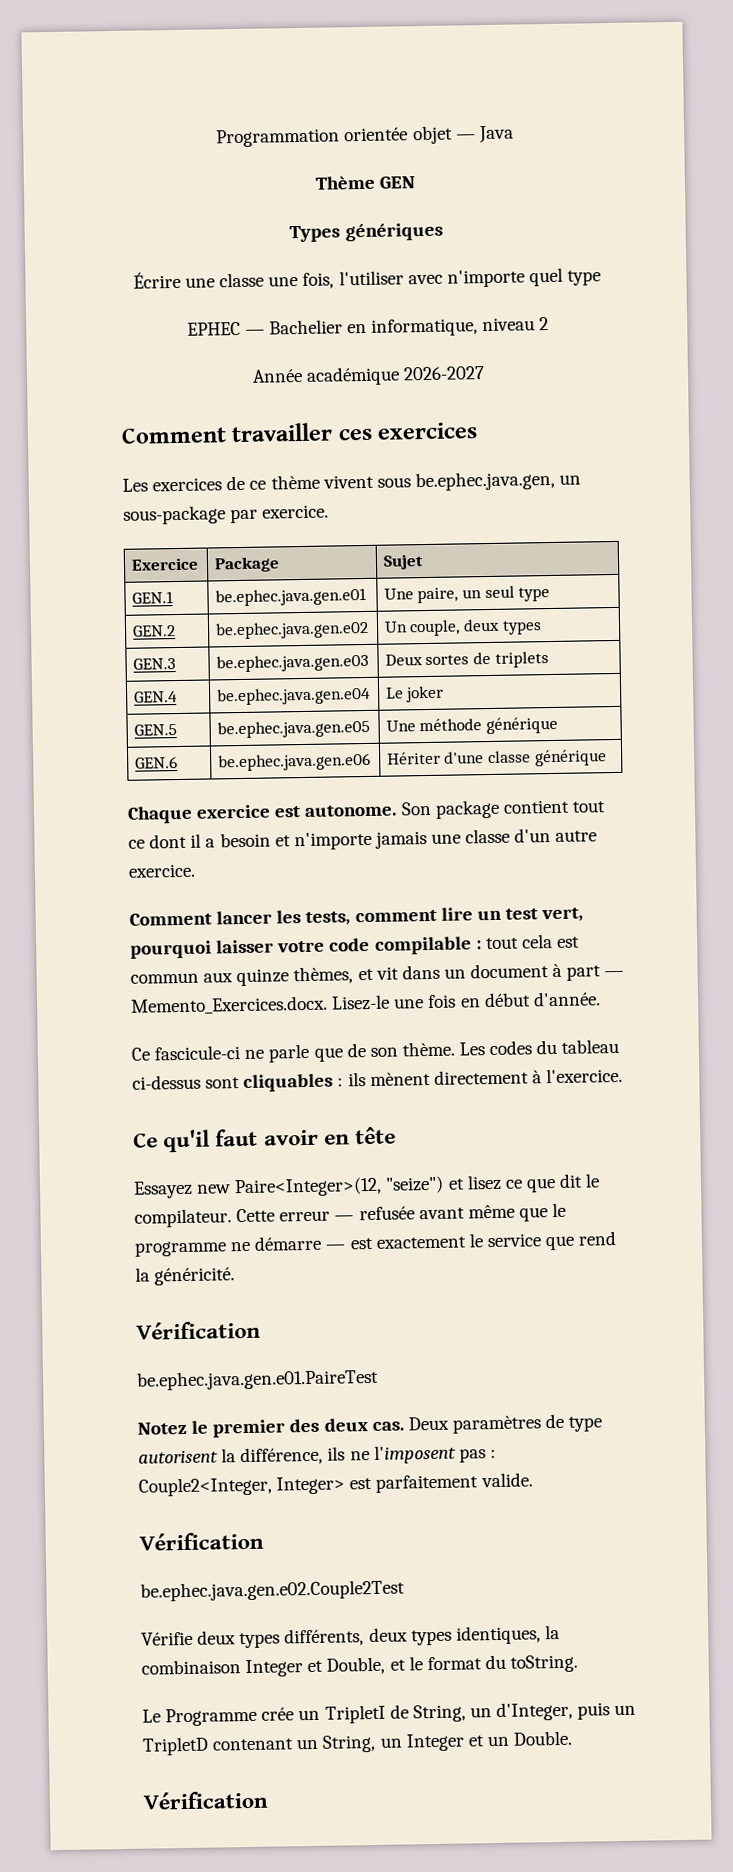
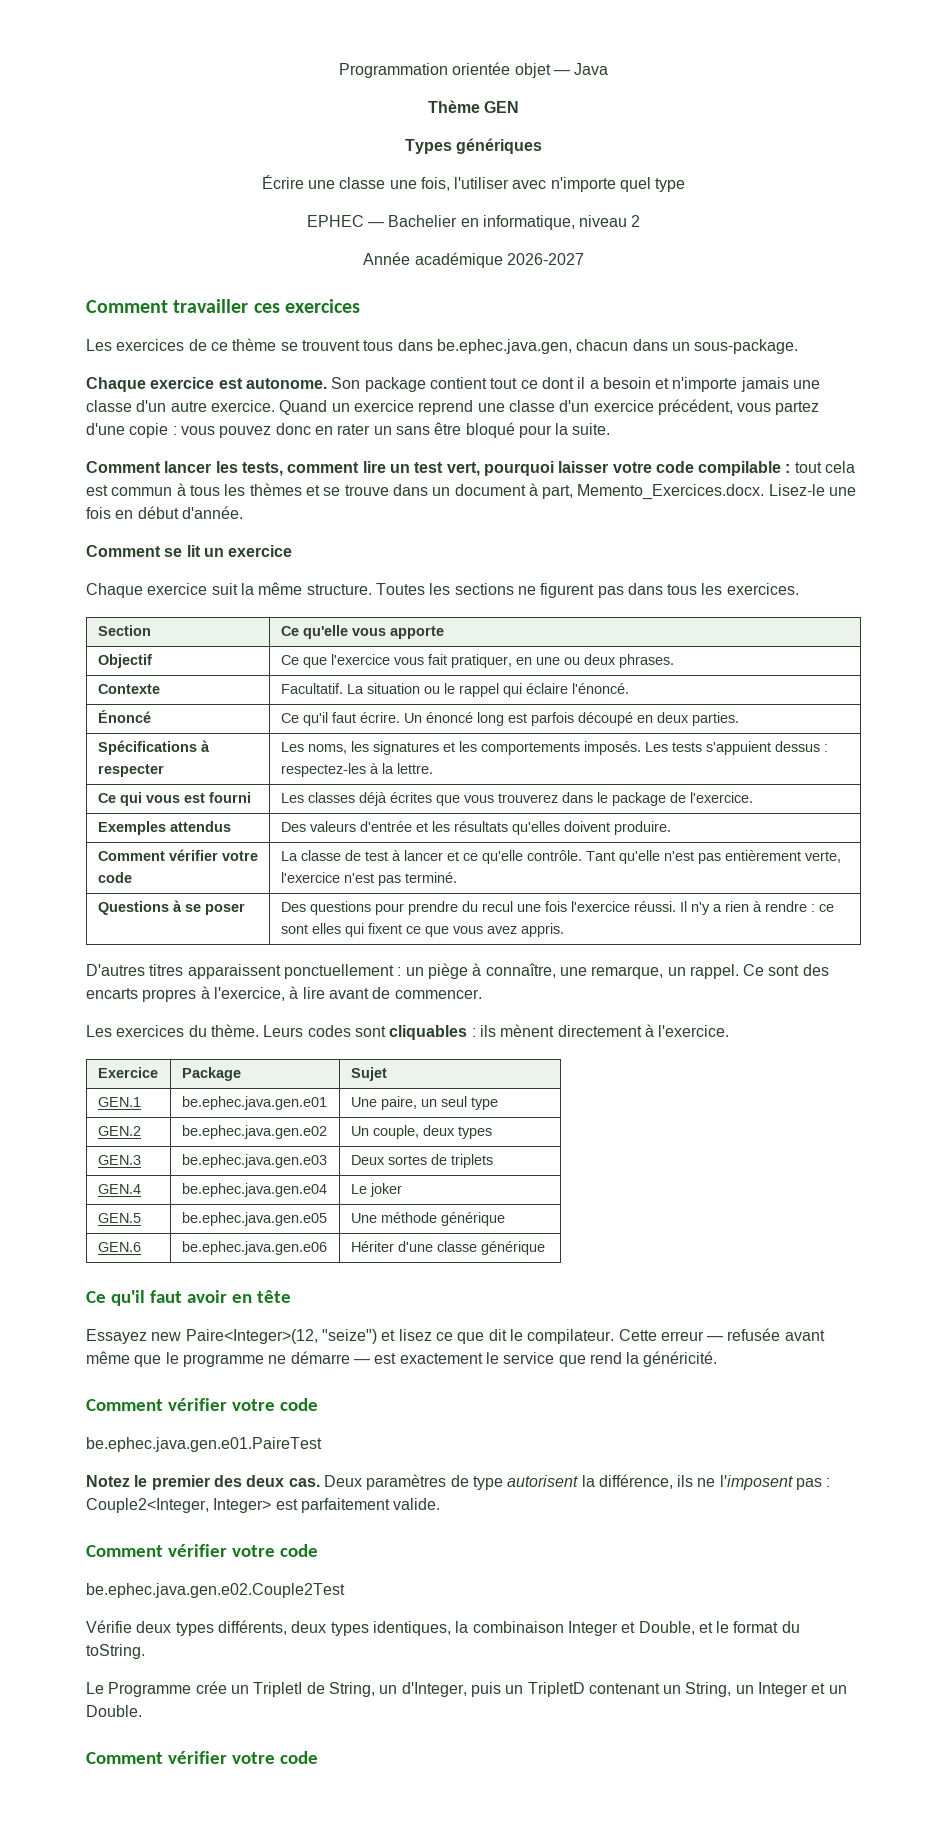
- Les exercices de ce thème vivent sous be.ephec.java.gen, un sous-package par exercice.
+ Les exercices de ce thème se trouvent tous dans be.ephec.java.gen, chacun dans un sous-package.
+ Chaque exercice est autonome. Son package contient tout ce dont il a besoin et n'importe jamais une classe d'un autre exercice. Quand un exercice reprend une classe d'un exercice précédent, vous partez d'une copie : vous pouvez donc en rater un sans être bloqué pour la suite.
+ Comment lancer les tests, comment lire un test vert, pourquoi laisser votre code compilable : tout cela est commun à tous les thèmes et se trouve dans un document à part, Memento_Exercices.docx. Lisez-le une fois en début d'année.
+ Comment se lit un exercice
+ Chaque exercice suit la même structure. Toutes les sections ne figurent pas dans tous les exercices.
+ Section | Ce qu'elle vous apporte
+ Objectif | Ce que l'exercice vous fait pratiquer, en une ou deux phrases.
+ Contexte | Facultatif. La situation ou le rappel qui éclaire l'énoncé.
+ Énoncé | Ce qu'il faut écrire. Un énoncé long est parfois découpé en deux parties.
+ Spécifications à respecter | Les noms, les signatures et les comportements imposés. Les tests s'appuient dessus : respectez-les à la lettre.
+ Ce qui vous est fourni | Les classes déjà écrites que vous trouverez dans le package de l'exercice.
+ Exemples attendus | Des valeurs d'entrée et les résultats qu'elles doivent produire.
+ Comment vérifier votre code | La classe de test à lancer et ce qu'elle contrôle. Tant qu'elle n'est pas entièrement verte, l'exercice n'est pas terminé.
+ Questions à se poser | Des questions pour prendre du recul une fois l'exercice réussi. Il n'y a rien à rendre : ce sont elles qui fixent ce que vous avez appris.
+ D'autres titres apparaissent ponctuellement : un piège à connaître, une remarque, un rappel. Ce sont des encarts propres à l'exercice, à lire avant de commencer.
+ Les exercices du thème. Leurs codes sont cliquables : ils mènent directement à l'exercice.
- Chaque exercice est autonome. Son package contient tout ce dont il a besoin et n'importe jamais une classe d'un autre exercice.
- Comment lancer les tests, comment lire un test vert, pourquoi laisser votre code compilable : tout cela est commun aux quinze thèmes, et vit dans un document à part — Memento_Exercices.docx. Lisez-le une fois en début d'année.
- Ce fascicule-ci ne parle que de son thème. Les codes du tableau ci-dessus sont cliquables : ils mènent directement à l'exercice.
  Cette erreur — refusée avant même que le programme ne démarre — est exactement le service que rend la généricité.
- Vérification
+ Comment vérifier votre code
  Deux paramètres de type autorisent la différence, ils ne l'imposent pas : Couple2<Integer, Integer> est parfaitement valide.
- Vérification
+ Comment vérifier votre code
  Le Programme crée un TripletI de String, un d'Integer, puis un TripletD contenant un String, un Integer et un Double.
- Vérification
+ Comment vérifier votre code

